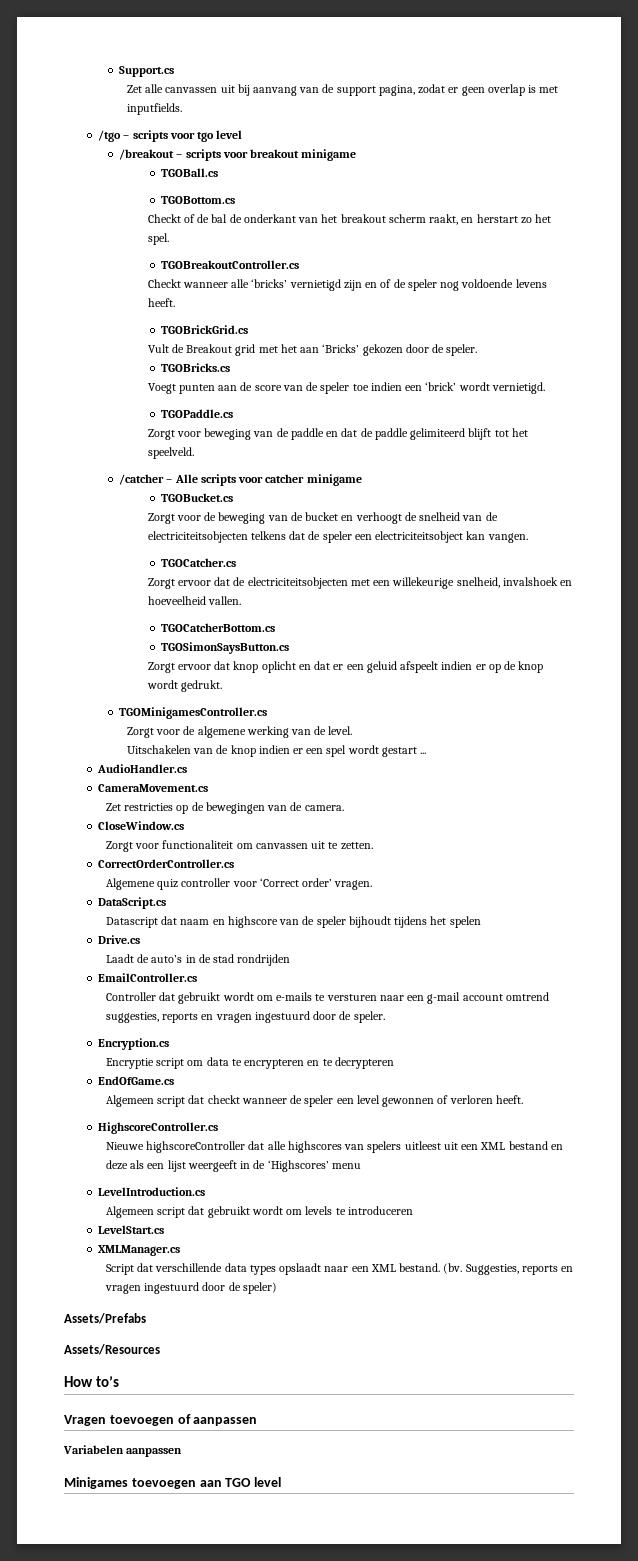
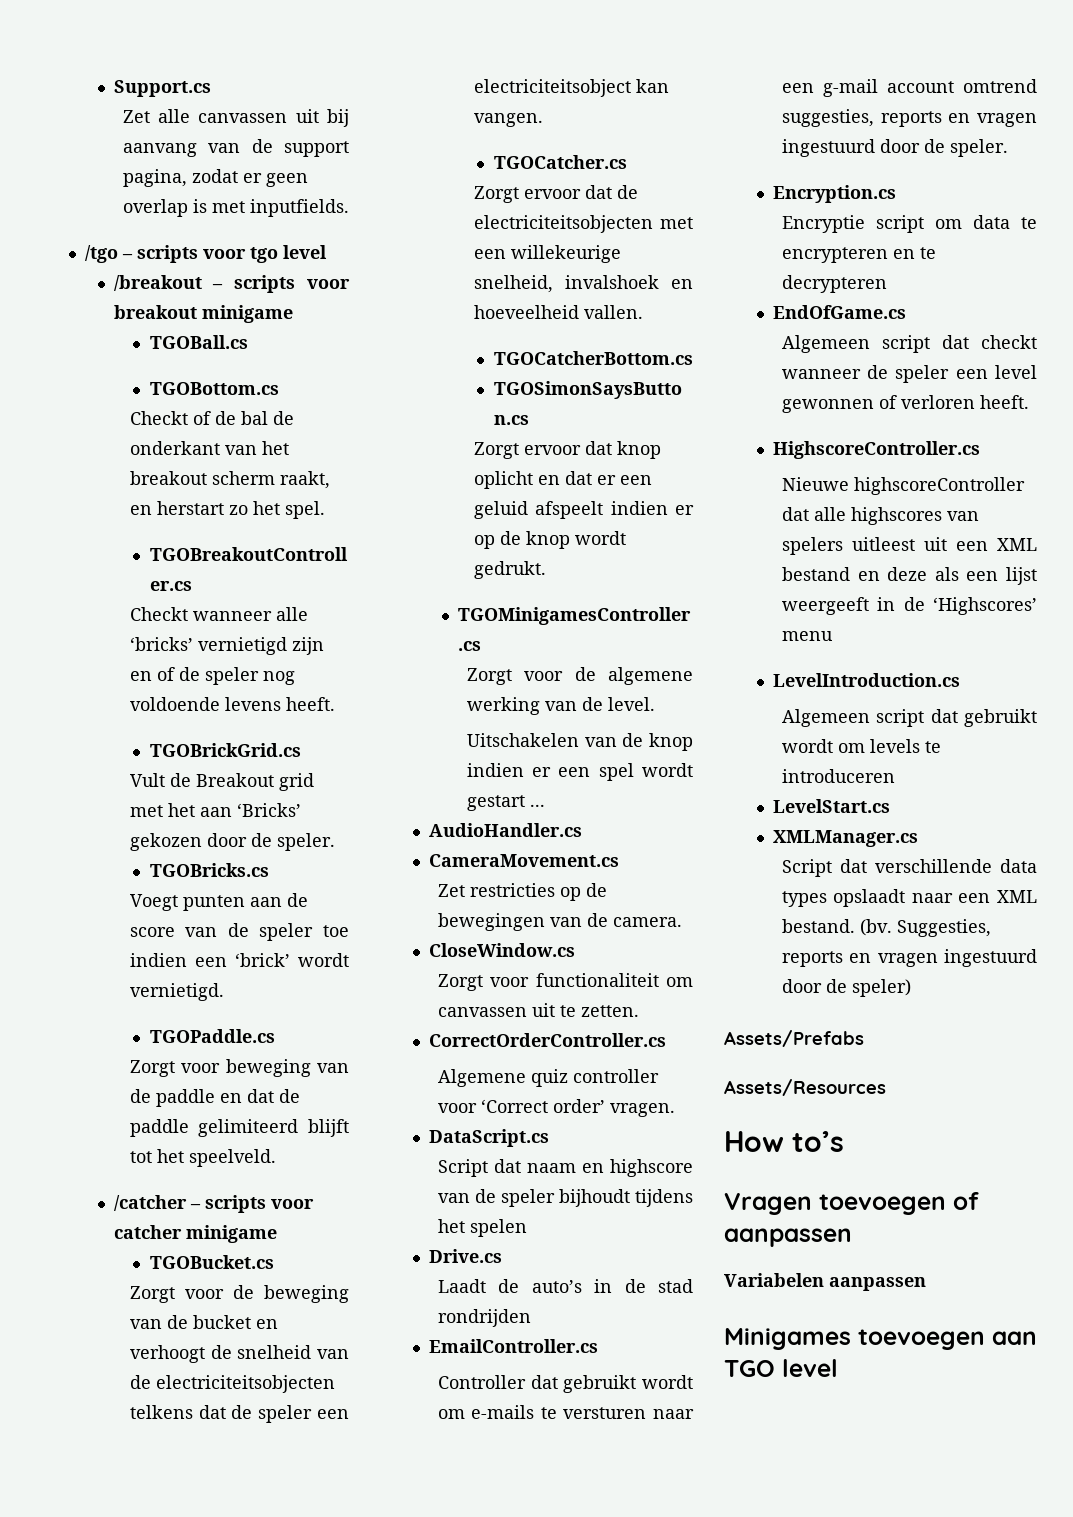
- /catcher – Alle scripts voor catcher minigame
+ /catcher – scripts voor catcher minigame
- Datascript dat naam en highscore van de speler bijhoudt tijdens het spelen
+ Script dat naam en highscore van de speler bijhoudt tijdens het spelen

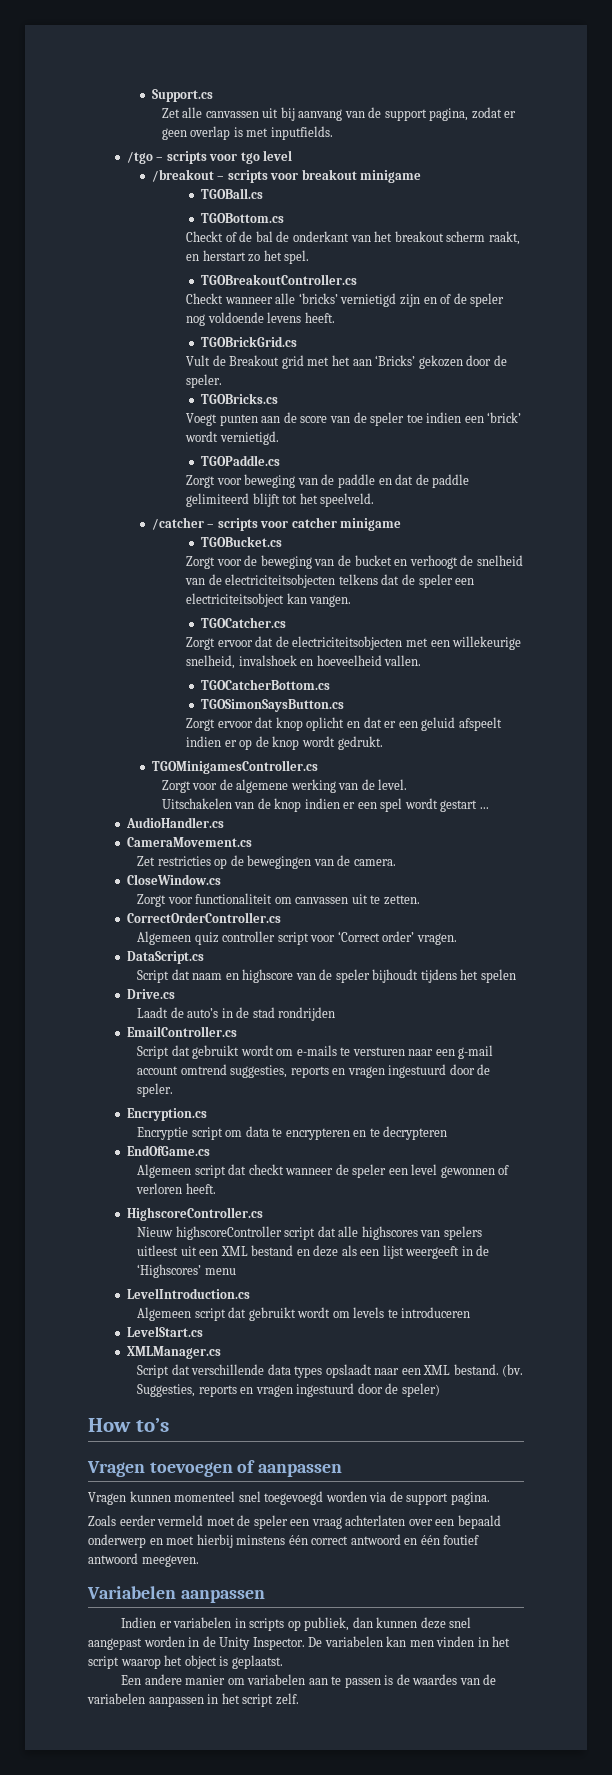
- Algemene quiz controller voor ‘Correct order’ vragen.
+ Algemeen quiz controller script voor ‘Correct order’ vragen.
- Controller dat gebruikt wordt om e-mails te versturen naar een g-mail account omtrend suggesties, reports en vragen ingestuurd door de speler.
+ Script dat gebruikt wordt om e-mails te versturen naar een g-mail account omtrend suggesties, reports en vragen ingestuurd door de speler.
- Nieuwe highscoreController dat alle highscores van spelers uitleest uit een XML bestand en deze als een lijst weergeeft in de ‘Highscores’ menu
+ Nieuw highscoreController script dat alle highscores van spelers uitleest uit een XML bestand en deze als een lijst weergeeft in de ‘Highscores’ menu
- Assets/Prefabs
- Assets/Resources
+ Vragen kunnen momenteel snel toegevoegd worden via de support pagina.
+ Zoals eerder vermeld moet de speler een vraag achterlaten over een bepaald onderwerp en moet hierbij minstens één correct antwoord en één foutief antwoord meegeven.
  Variabelen aanpassen
- Minigames toevoegen aan TGO level
+ Indien er variabelen in scripts op publiek, dan kunnen deze snel aangepast worden in de Unity Inspector. De variabelen kan men vinden in het script waarop het object is geplaatst.
+ Een andere manier om variabelen aan te passen is de waardes van de variabelen aanpassen in het script zelf.

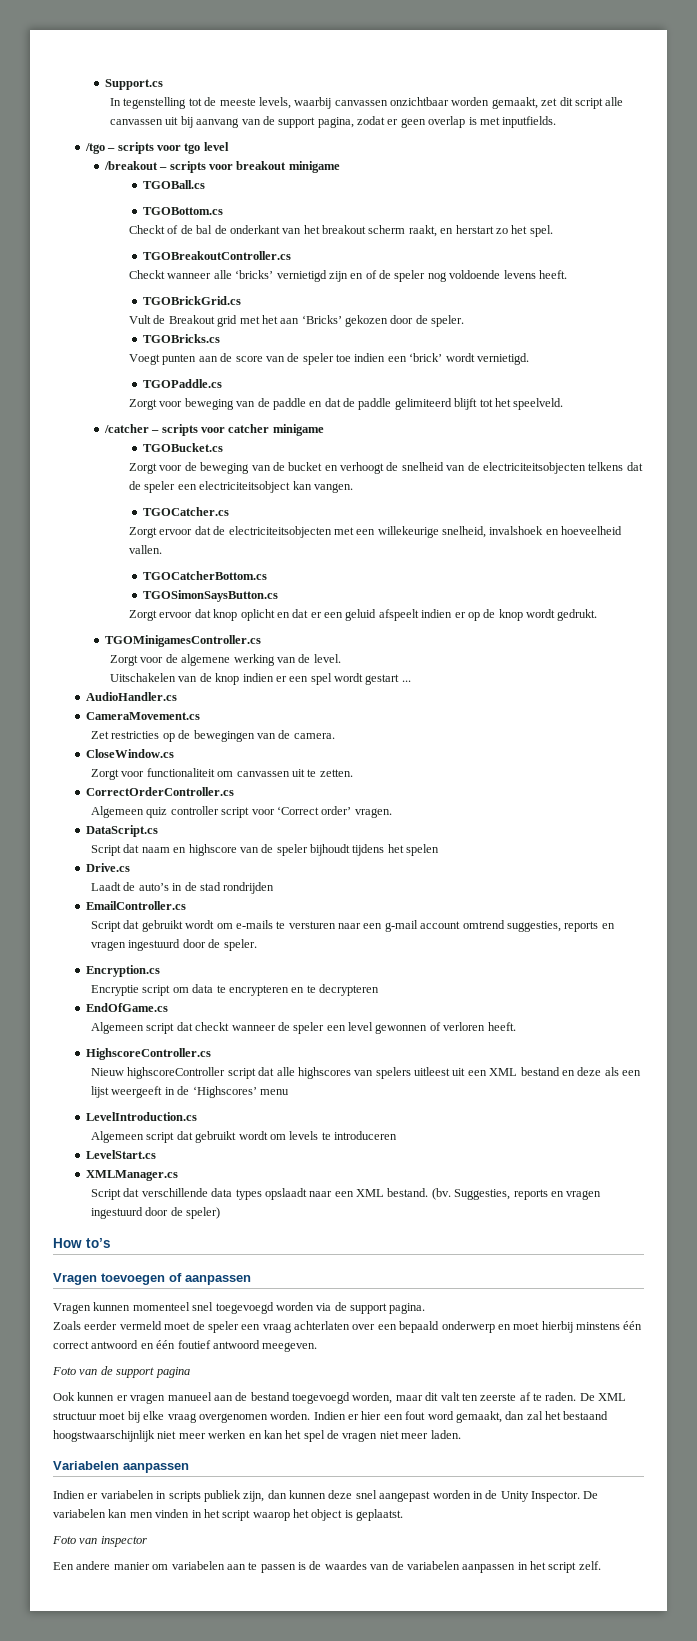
- Zet alle canvassen uit bij aanvang van de support pagina, zodat er geen overlap is met inputfields.
+ In tegenstelling tot de meeste levels, waarbij canvassen onzichtbaar worden gemaakt, zet dit script alle canvassen uit bij aanvang van de support pagina, zodat er geen overlap is met inputfields.
+ Foto van de support pagina
+ Ook kunnen er vragen manueel aan de bestand toegevoegd worden, maar dit valt ten zeerste af te raden. De XML structuur moet bij elke vraag overgenomen worden. Indien er hier een fout word gemaakt, dan zal het bestaand hoogstwaarschijnlijk niet meer werken en kan het spel de vragen niet meer laden.
- Indien er variabelen in scripts op publiek, dan kunnen deze snel aangepast worden in de Unity Inspector.
+ Indien er variabelen in scripts publiek zijn, dan kunnen deze snel aangepast worden in de Unity Inspector.
+ Foto van inspector

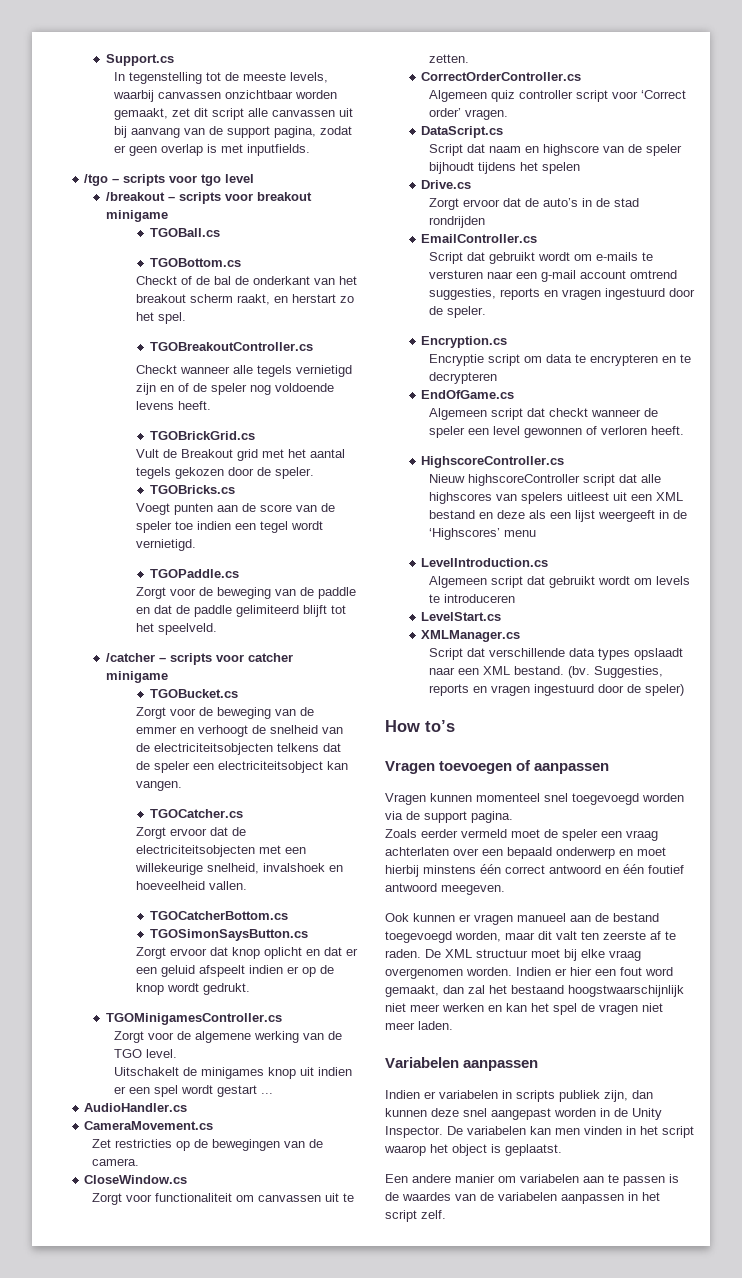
- Checkt wanneer alle ‘bricks’ vernietigd zijn en of de speler nog voldoende levens heeft.
+ Checkt wanneer alle tegels vernietigd zijn en of de speler nog voldoende levens heeft.
- Vult de Breakout grid met het aan ‘Bricks’ gekozen door de speler.
+ Vult de Breakout grid met het aantal tegels gekozen door de speler.
- Voegt punten aan de score van de speler toe indien een ‘brick’ wordt vernietigd.
+ Voegt punten aan de score van de speler toe indien een tegel wordt vernietigd.
- Zorgt voor beweging van de paddle en dat de paddle gelimiteerd blijft tot het speelveld.
+ Zorgt voor de beweging van de paddle en dat de paddle gelimiteerd blijft tot het speelveld.
- Zorgt voor de beweging van de bucket en verhoogt de snelheid van de electriciteitsobjecten telkens dat de speler een electriciteitsobject kan vangen.
+ Zorgt voor de beweging van de emmer en verhoogt de snelheid van de electriciteitsobjecten telkens dat de speler een electriciteitsobject kan vangen.
- Zorgt voor de algemene werking van de level.
+ Zorgt voor de algemene werking van de TGO level.
- Uitschakelen van de knop indien er een spel wordt gestart ...
+ Uitschakelt de minigames knop uit indien er een spel wordt gestart ...
- Laadt de auto’s in de stad rondrijden
+ Zorgt ervoor dat de auto’s in de stad rondrijden
- Foto van de support pagina
- Foto van inspector

